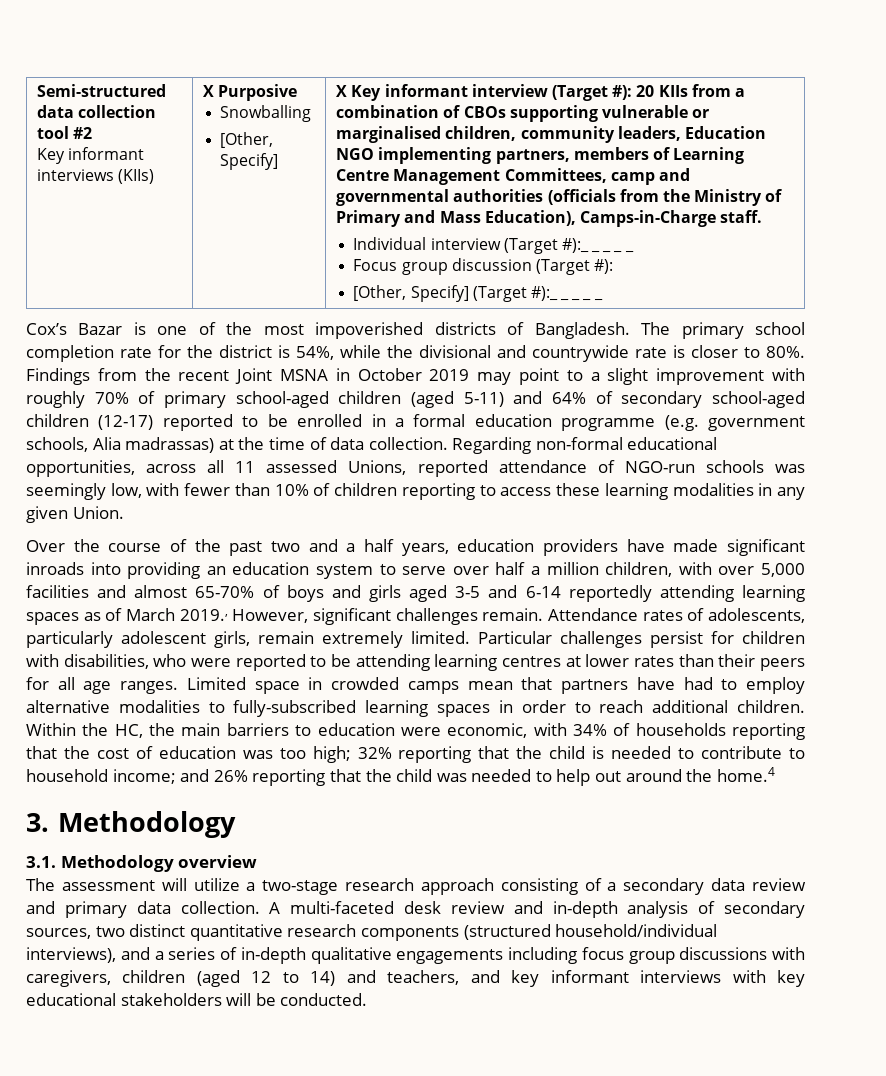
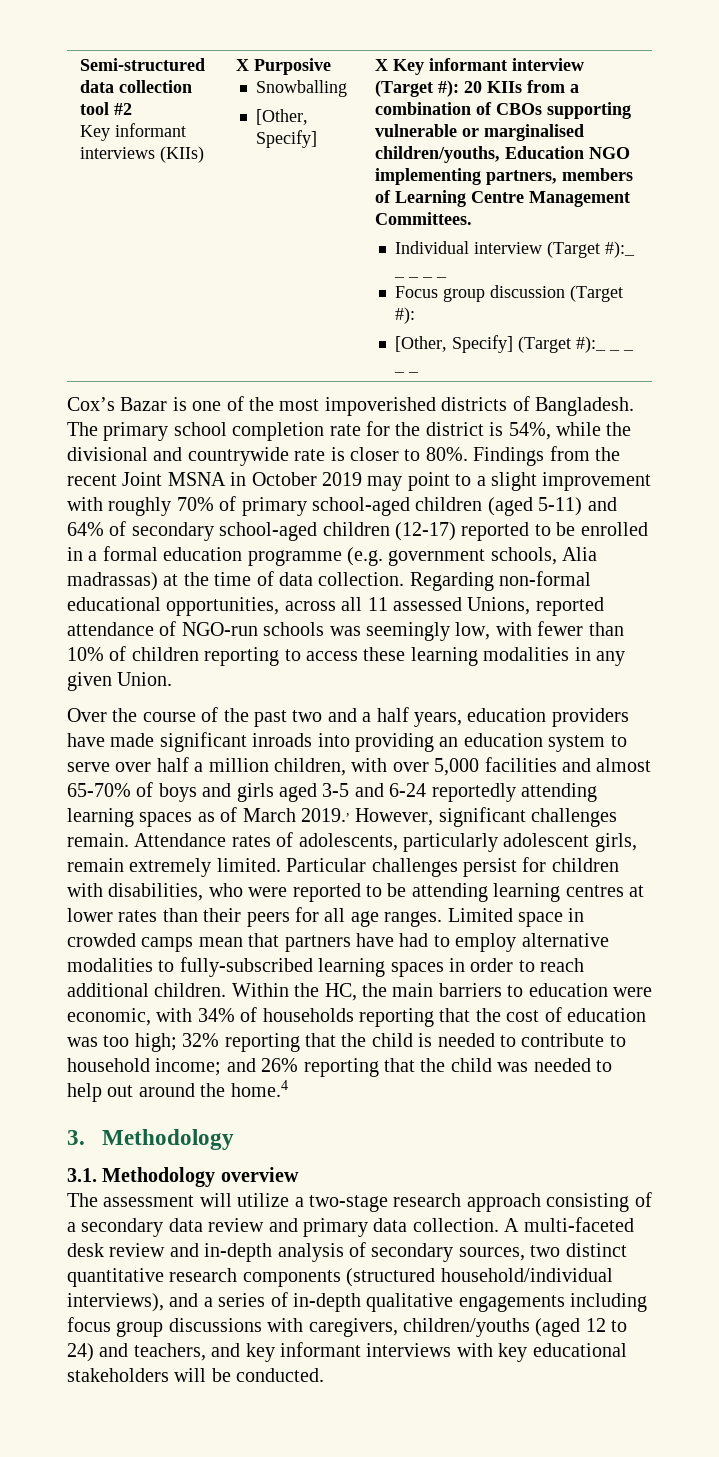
- X Key informant interview (Target #): 20 KIIs from a combination of CBOs supporting vulnerable or marginalised children, community leaders, Education NGO implementing partners, members of Learning Centre Management Committees, camp and governmental authorities (officials from the Ministry of Primary and Mass Education), Camps-in-Charge staff.
+ X Key informant interview (Target #): 20 KIIs from a combination of CBOs supporting vulnerable or marginalised children/youths, Education NGO implementing partners, members of Learning Centre Management Committees.
- Over the course of the past two and a half years, education providers have made significant inroads into providing an education system to serve over half a million children, with over 5,000 facilities and almost 65-70% of boys and girls aged 3-5 and 6-14 reportedly attending learning spaces as of March 2019., However, significant challenges remain.
+ Over the course of the past two and a half years, education providers have made significant inroads into providing an education system to serve over half a million children, with over 5,000 facilities and almost 65-70% of boys and girls aged 3-5 and 6-24 reportedly attending learning spaces as of March 2019., However, significant challenges remain.
- A multi-faceted desk review and in-depth analysis of secondary sources, two distinct quantitative research components (structured household/individual interviews), and a series of in-depth qualitative engagements including focus group discussions with caregivers, children (aged 12 to 14) and teachers, and key informant interviews with key educational stakeholders will be conducted.
+ A multi-faceted desk review and in-depth analysis of secondary sources, two distinct quantitative research components (structured household/individual interviews), and a series of in-depth qualitative engagements including focus group discussions with caregivers, children/youths (aged 12 to 24) and teachers, and key informant interviews with key educational stakeholders will be conducted.

